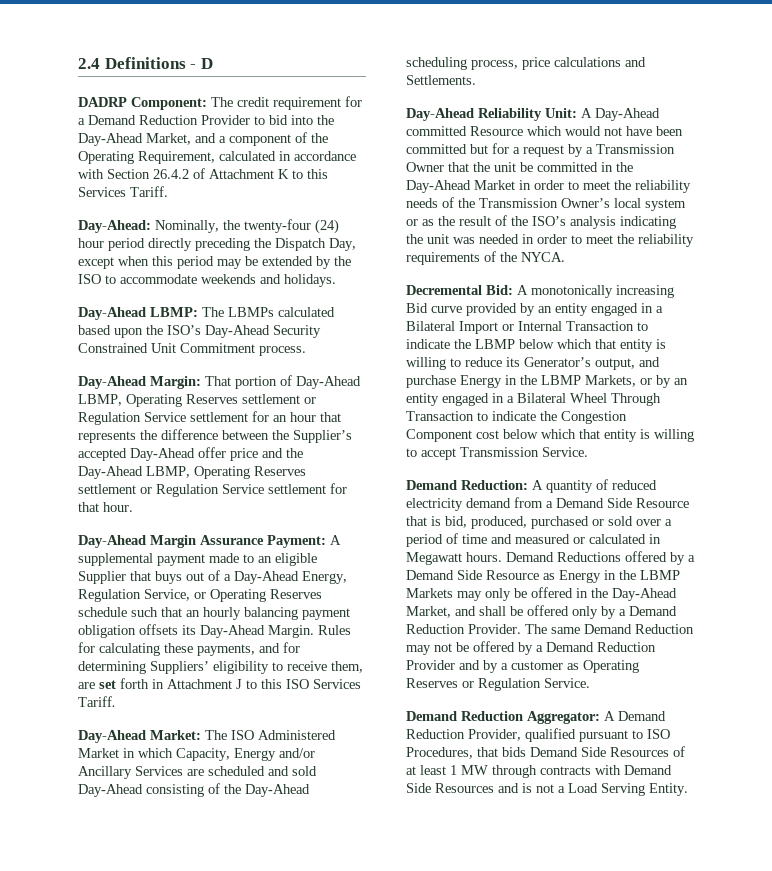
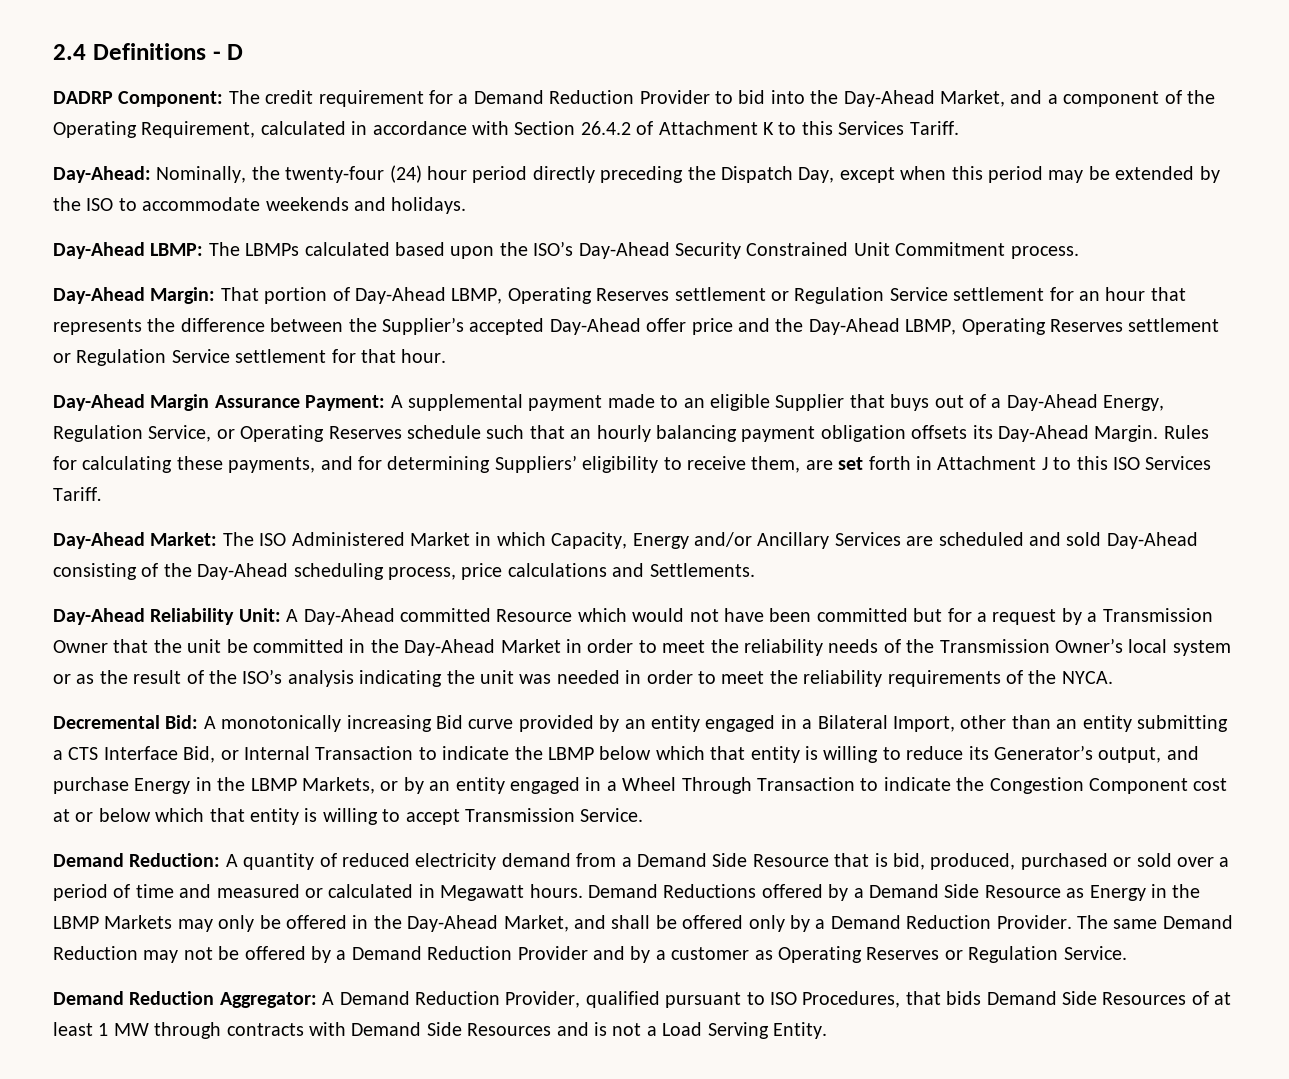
- A monotonically increasing Bid curve provided by an entity engaged in a Bilateral Import or Internal Transaction to indicate the LBMP below which that entity is willing to reduce its Generator’s output, and purchase Energy in the LBMP Markets, or by an entity engaged in a Bilateral Wheel Through Transaction to indicate the Congestion Component cost below which that entity is willing to accept Transmission Service.
+ A monotonically increasing Bid curve provided by an entity engaged in a Bilateral Import, other than an entity submitting a CTS Interface Bid, or Internal Transaction to indicate the LBMP below which that entity is willing to reduce its Generator’s output, and purchase Energy in the LBMP Markets, or by an entity engaged in a Wheel Through Transaction to indicate the Congestion Component cost at or below which that entity is willing to accept Transmission Service.

